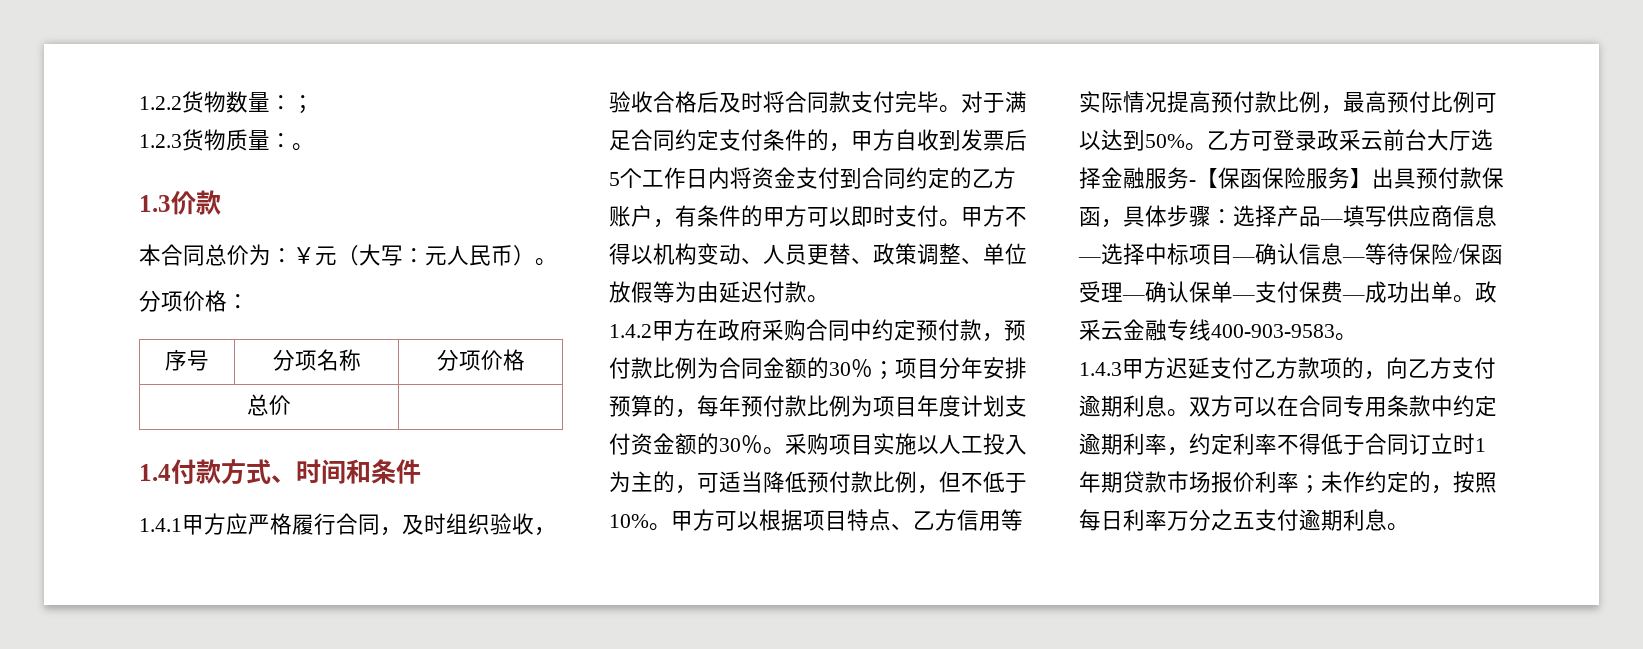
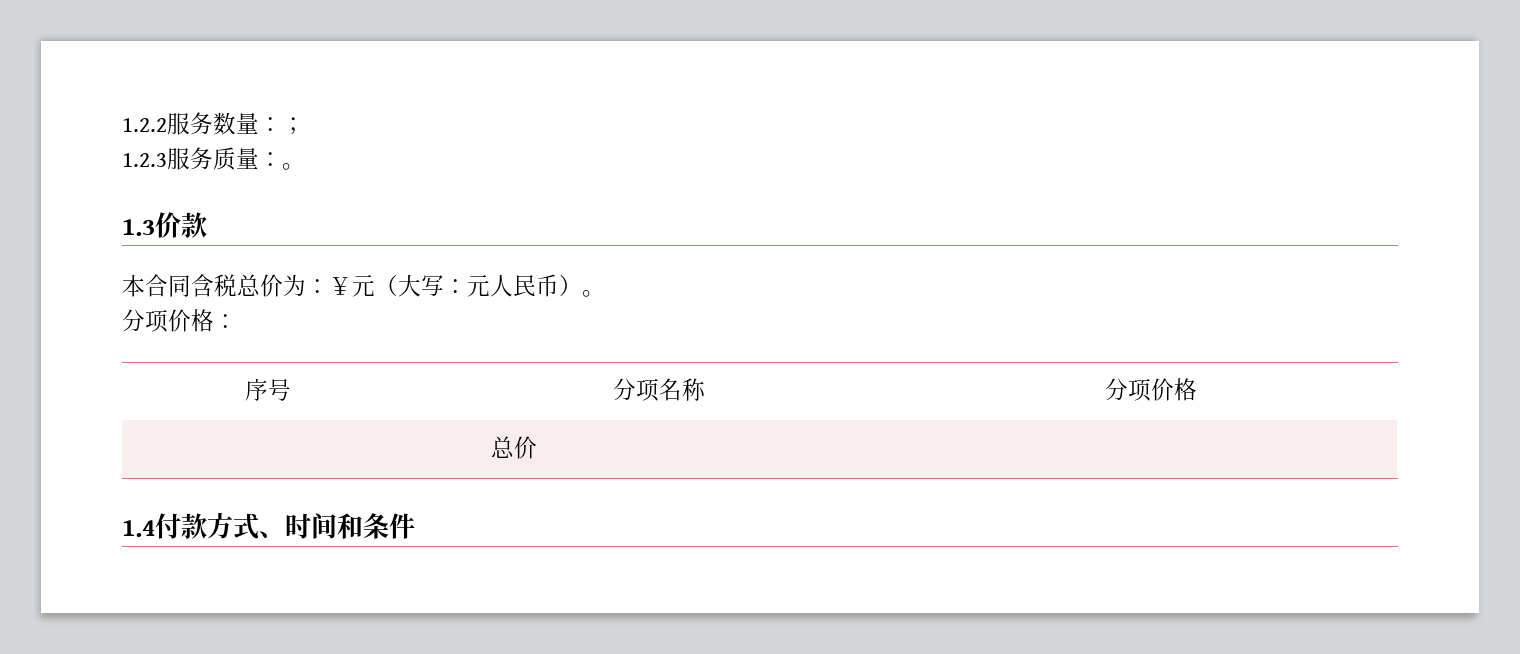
- 1.2.2货物数量：；
+ 1.2.2服务数量：；
- 1.2.3货物质量：。
+ 1.2.3服务质量：。
- 本合同总价为：￥元（大写：元人民币）。
+ 本合同含税总价为：￥元（大写：元人民币）。
- 1.4.1甲方应严格履行合同，及时组织验收，验收合格后及时将合同款支付完毕。对于满足合同约定支付条件的，甲方自收到发票后5个工作日内将资金支付到合同约定的乙方账户，有条件的甲方可以即时支付。甲方不得以机构变动、人员更替、政策调整、单位放假等为由延迟付款。
- 1.4.2甲方在政府采购合同中约定预付款，预付款比例为合同金额的30％；项目分年安排预算的，每年预付款比例为项目年度计划支付资金额的30％。采购项目实施以人工投入为主的，可适当降低预付款比例，但不低于10%。甲方可以根据项目特点、乙方信用等实际情况提高预付款比例，最高预付比例可以达到50%。乙方可登录政采云前台大厅选择金融服务-【保函保险服务】出具预付款保函，具体步骤：选择产品—填写供应商信息—选择中标项目—确认信息—等待保险/保函受理—确认保单—支付保费—成功出单。政采云金融专线400-903-9583。
- 1.4.3甲方迟延支付乙方款项的，向乙方支付逾期利息。双方可以在合同专用条款中约定逾期利率，约定利率不得低于合同订立时1年期贷款市场报价利率；未作约定的，按照每日利率万分之五支付逾期利息。

